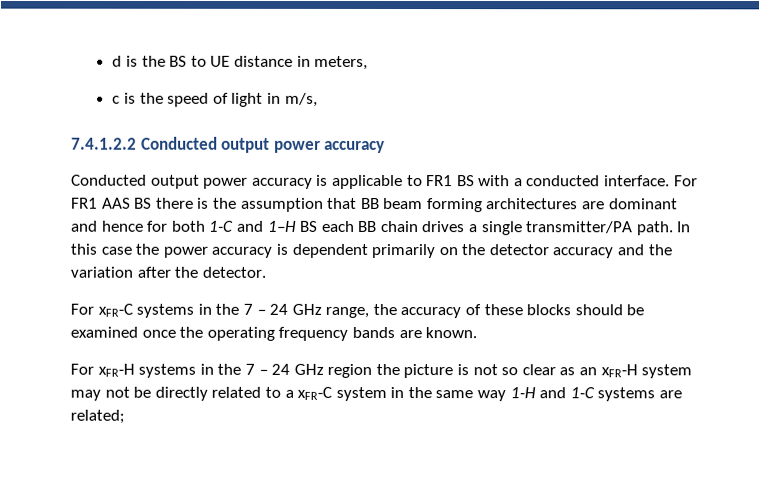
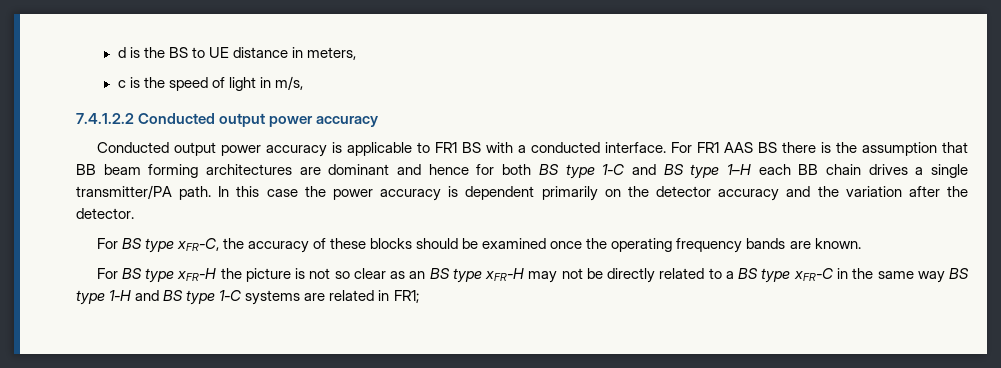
- For FR1 AAS BS there is the assumption that BB beam forming architectures are dominant and hence for both 1-C and 1–H BS each BB chain drives a single transmitter/PA path.
+ For FR1 AAS BS there is the assumption that BB beam forming architectures are dominant and hence for both BS type 1-C and BS type 1–H each BB chain drives a single transmitter/PA path.
- For xFR-C systems in the 7 – 24 GHz range, the accuracy of these blocks should be examined once the operating frequency bands are known.
+ For BS type xFR-C, the accuracy of these blocks should be examined once the operating frequency bands are known.
- For xFR-H systems in the 7 – 24 GHz region the picture is not so clear as an xFR-H system may not be directly related to a xFR-C system in the same way 1-H and 1-C systems are related;
+ For BS type xFR-H the picture is not so clear as an BS type xFR-H may not be directly related to a BS type xFR-C in the same way BS type 1-H and BS type 1-C systems are related in FR1;

